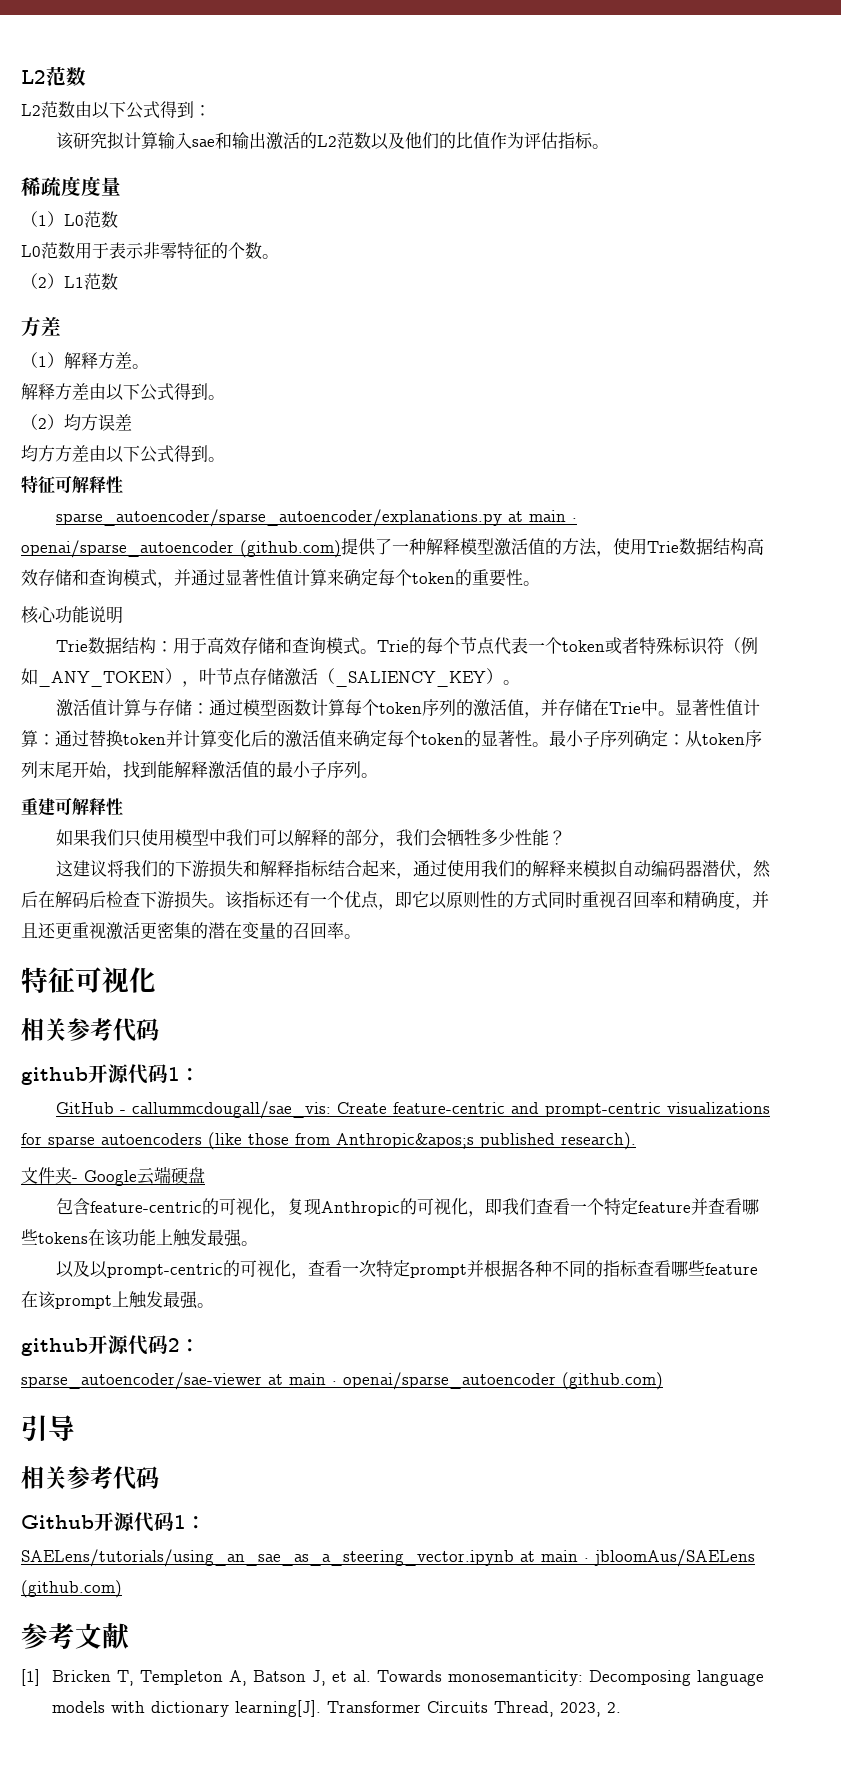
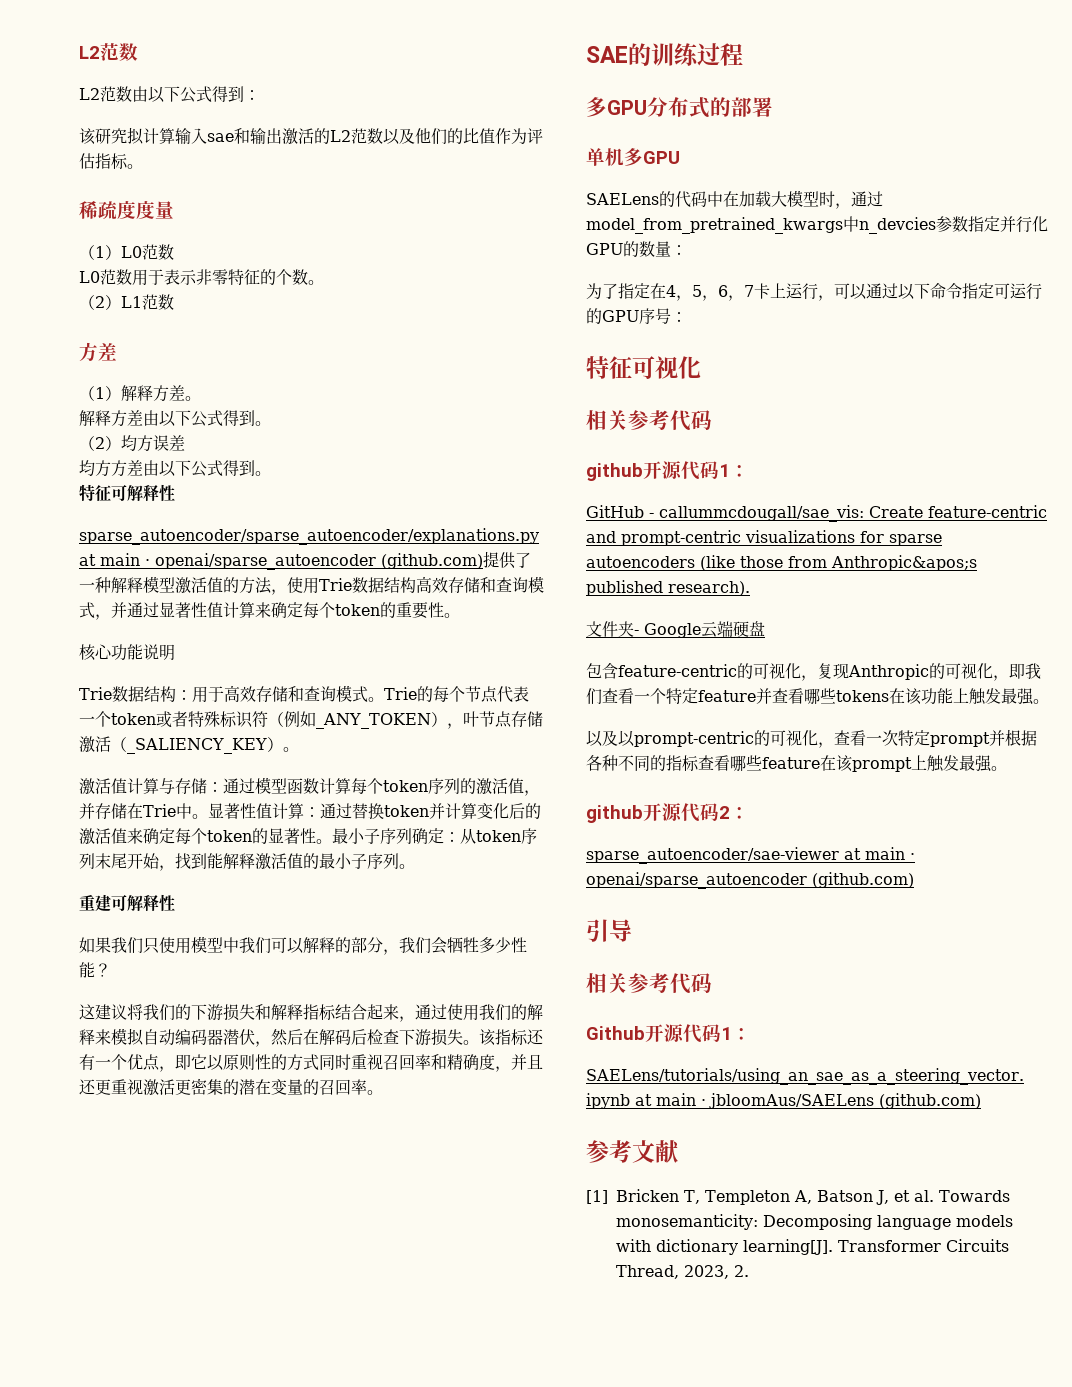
+ SAE的训练过程
+ 多GPU分布式的部署
+ 单机多GPU
+ SAELens的代码中在加载大模型时，通过model_from_pretrained_kwargs中n_devcies参数指定并行化GPU的数量：
+ 为了指定在4，5，6，7卡上运行，可以通过以下命令指定可运行的GPU序号：

